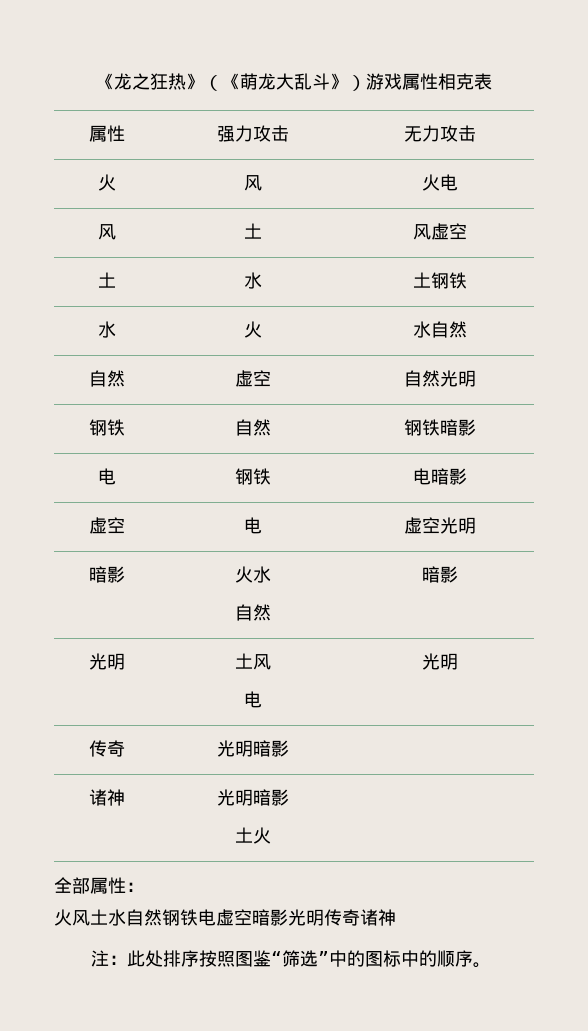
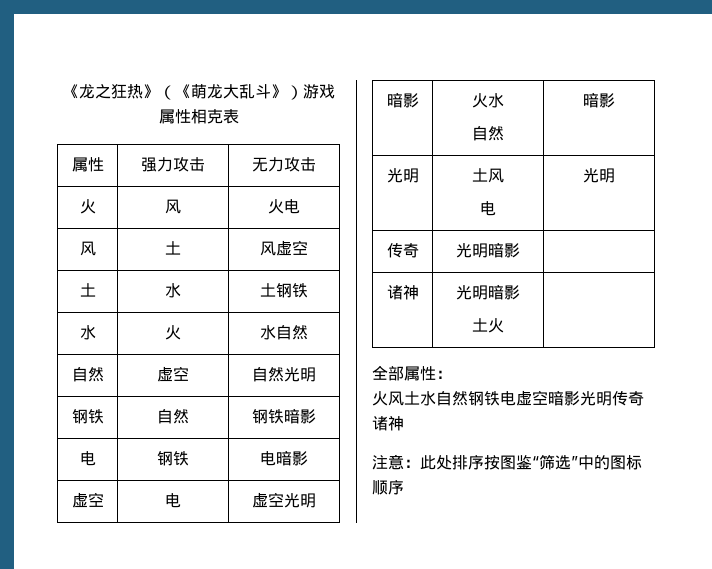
- 注：此处排序按照图鉴“筛选”中的图标中的顺序。
+ 注意：此处排序按图鉴“筛选”中的图标顺序

